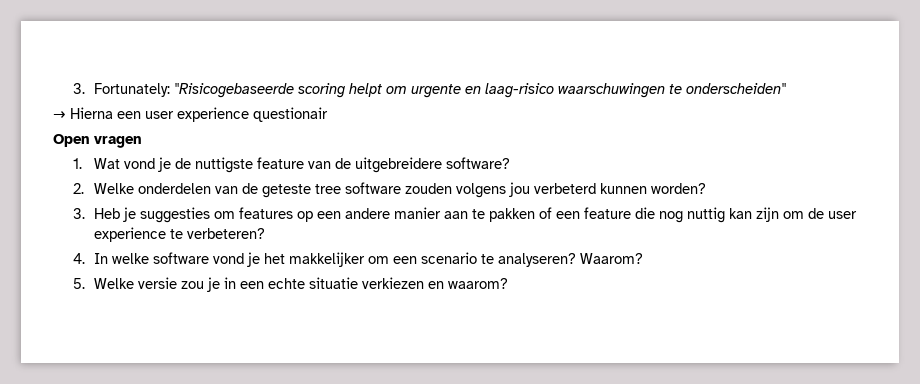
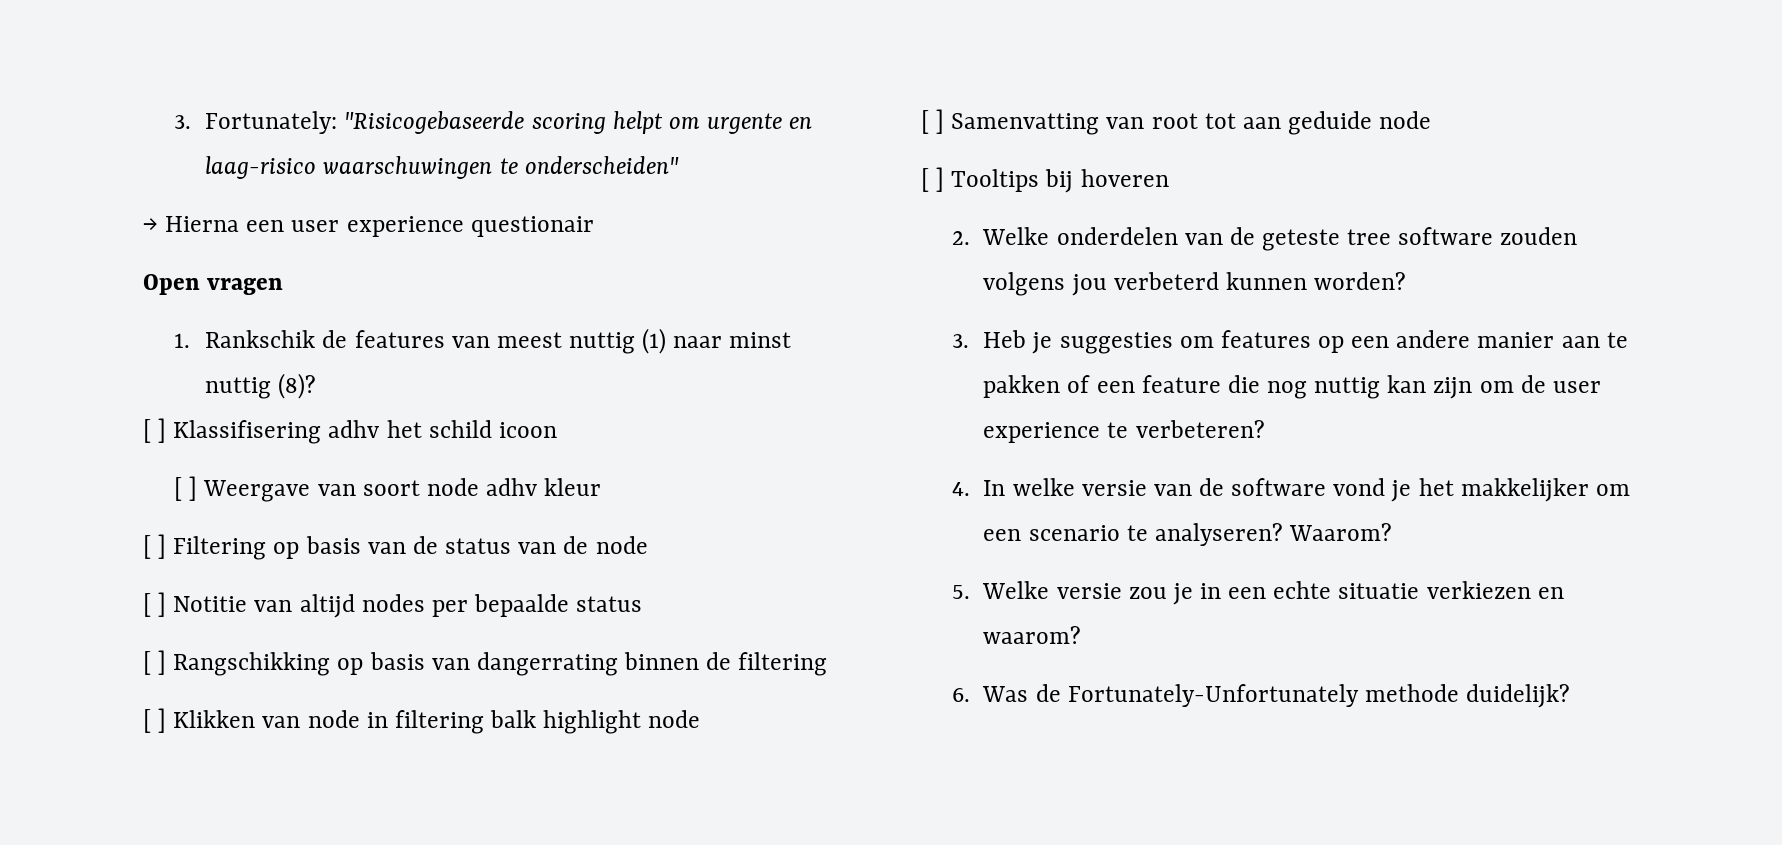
- 1. Wat vond je de nuttigste feature van de uitgebreidere software?
+ 1. Rankschik de features van meest nuttig (1) naar minst nuttig (8)?
+ [ ] Klassifisering adhv het schild icoon
+ [ ] Weergave van soort node adhv kleur
+ [ ] Filtering op basis van de status van de node
+ [ ] Notitie van altijd nodes per bepaalde status
+ [ ] Rangschikking op basis van dangerrating binnen de filtering
+ [ ] Klikken van node in filtering balk highlight node
+ [ ] Samenvatting van root tot aan geduide node
+ [ ] Tooltips bij hoveren
- 4. In welke software vond je het makkelijker om een scenario te analyseren?
+ 4. In welke versie van de software vond je het makkelijker om een scenario te analyseren?
+ 6. Was de Fortunately-Unfortunately methode duidelijk?

